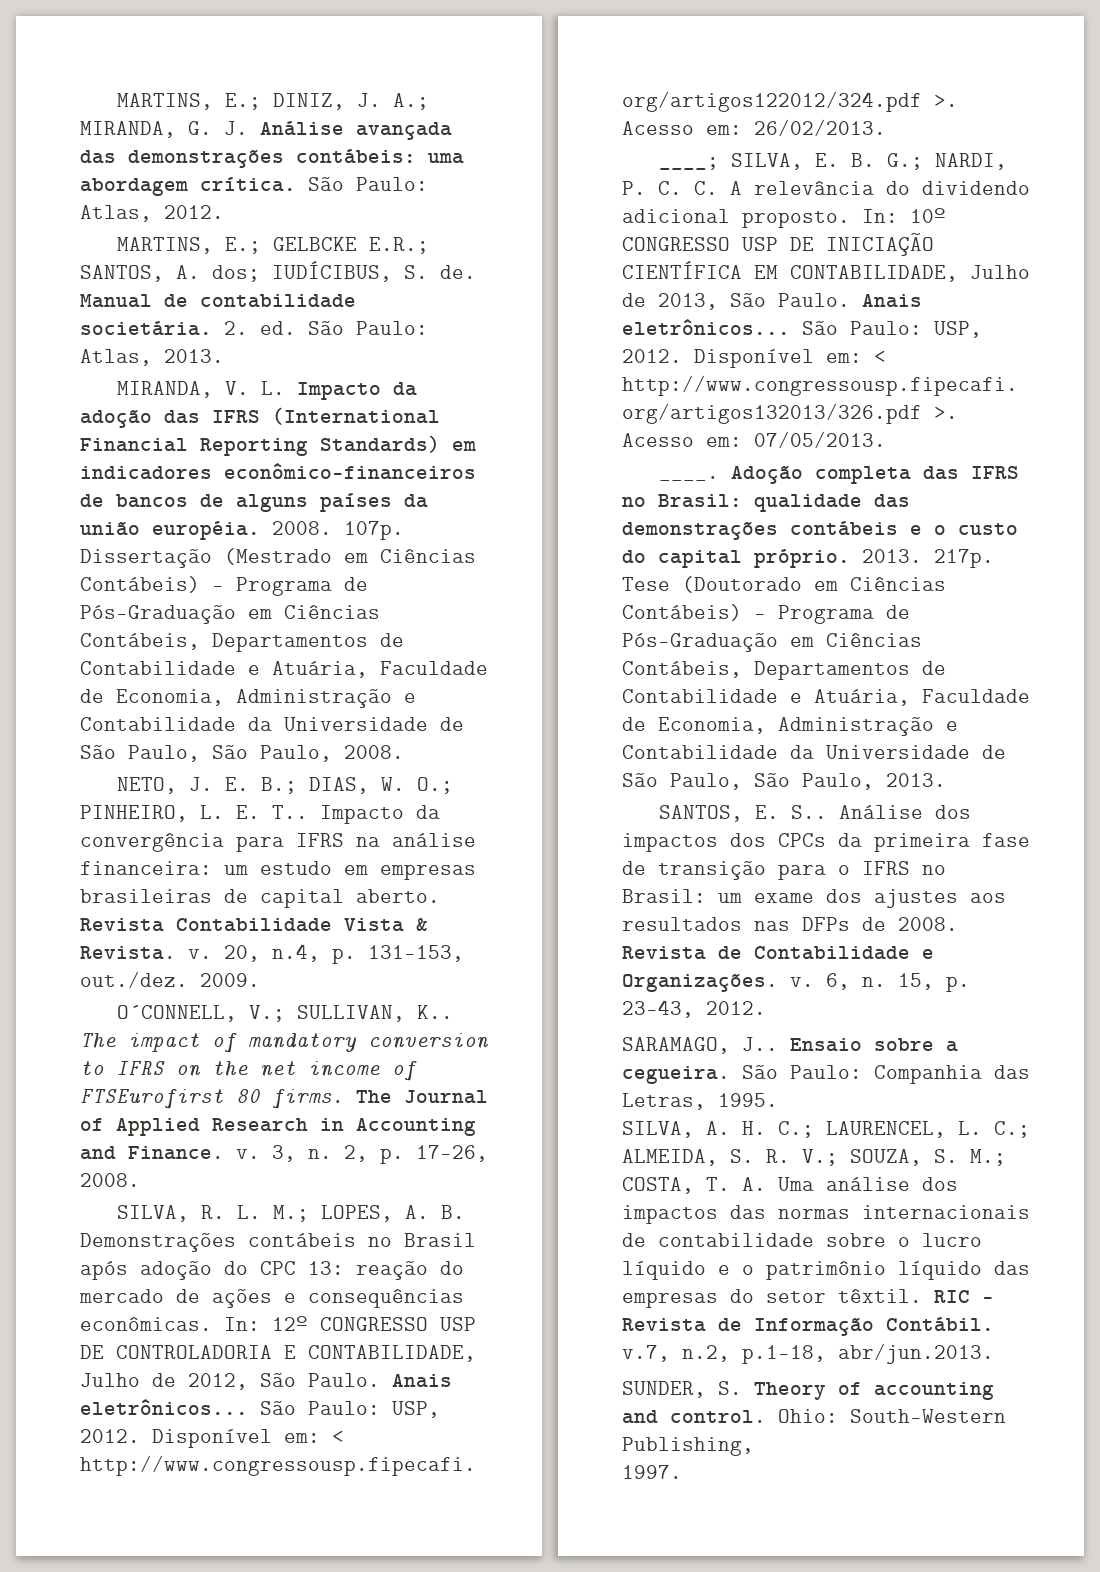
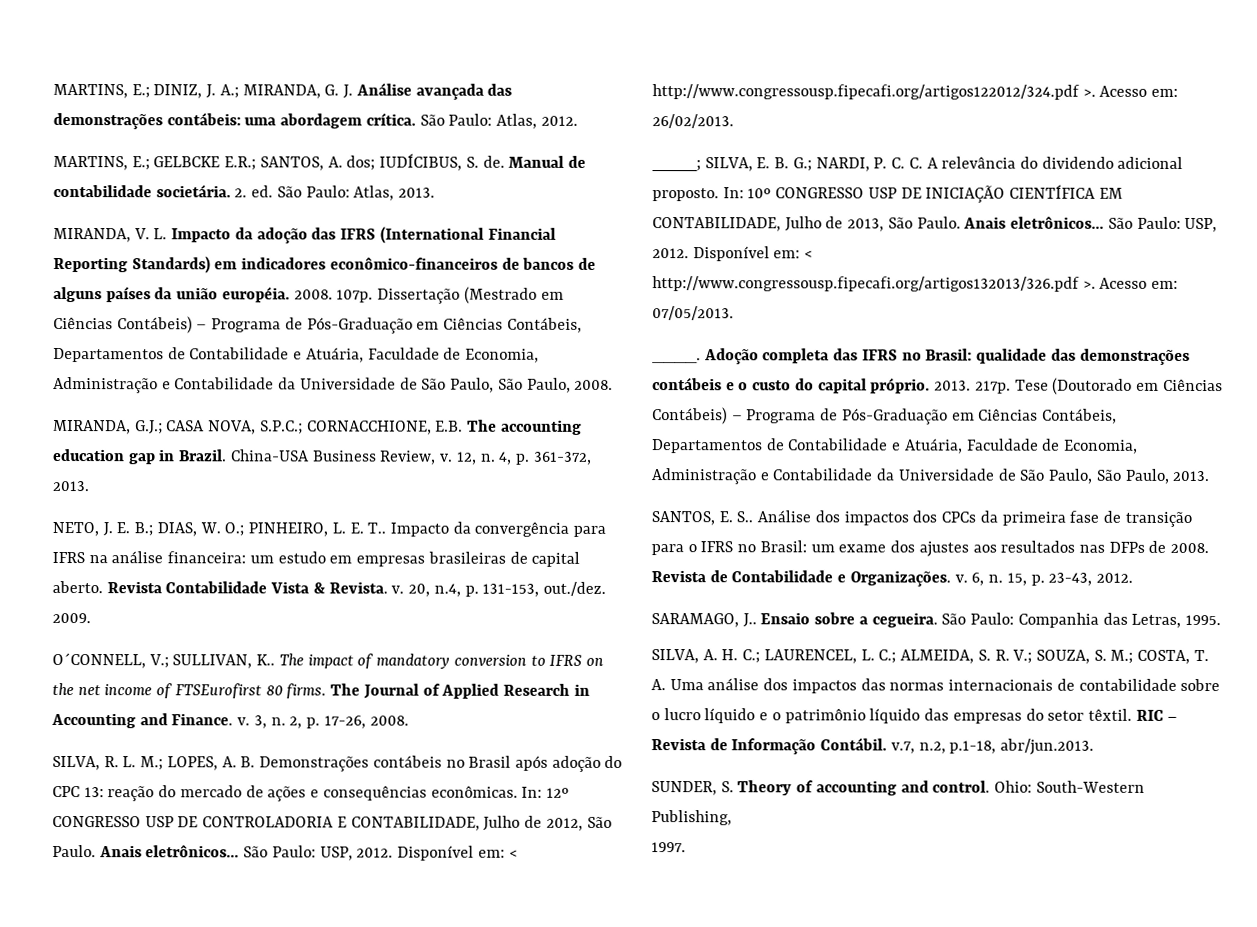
+ MIRANDA, G.J.; CASA NOVA, S.P.C.; CORNACCHIONE, E.B. The accounting education gap in Brazil. China-USA Business Review, v. 12, n. 4, p. 361-372, 2013.

